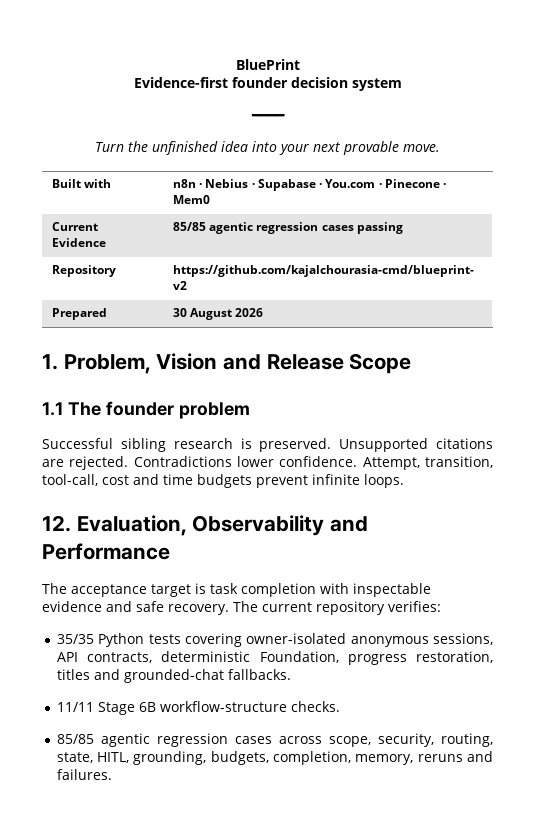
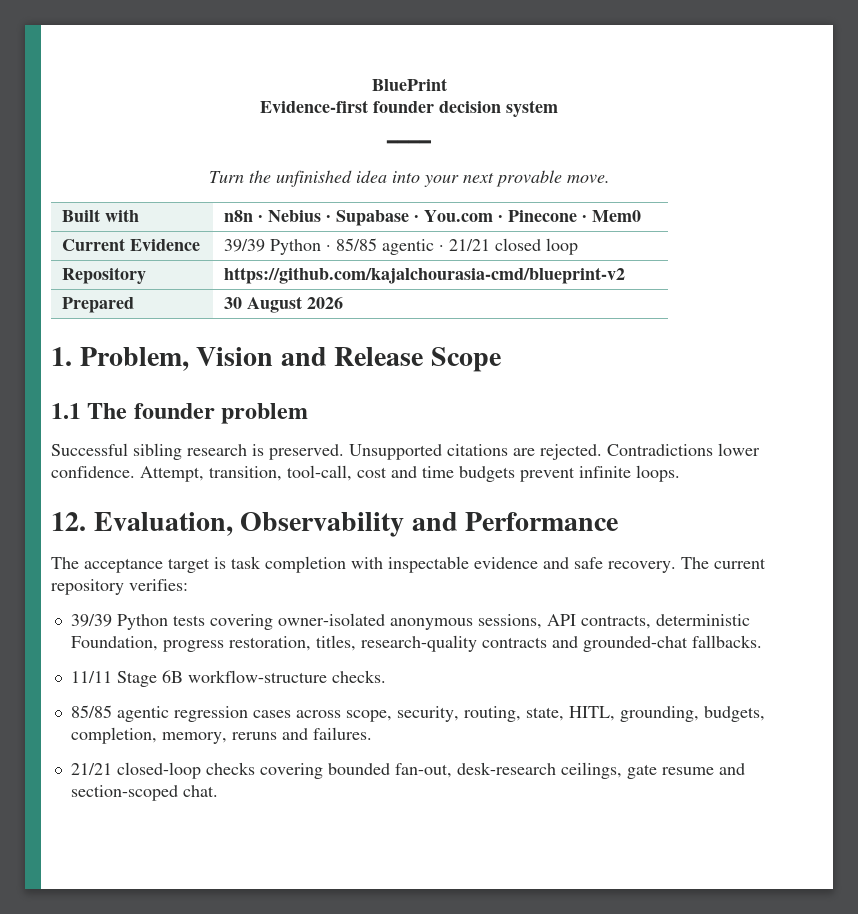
- Current Evidence | 85/85 agentic regression cases passing
+ Current Evidence | 39/39 Python · 85/85 agentic · 21/21 closed loop
- 35/35 Python tests covering owner-isolated anonymous sessions, API contracts, deterministic Foundation, progress restoration, titles and grounded-chat fallbacks.
+ 39/39 Python tests covering owner-isolated anonymous sessions, API contracts, deterministic Foundation, progress restoration, titles, research-quality contracts and grounded-chat fallbacks.
+ 21/21 closed-loop checks covering bounded fan-out, desk-research ceilings, gate resume and section-scoped chat.

